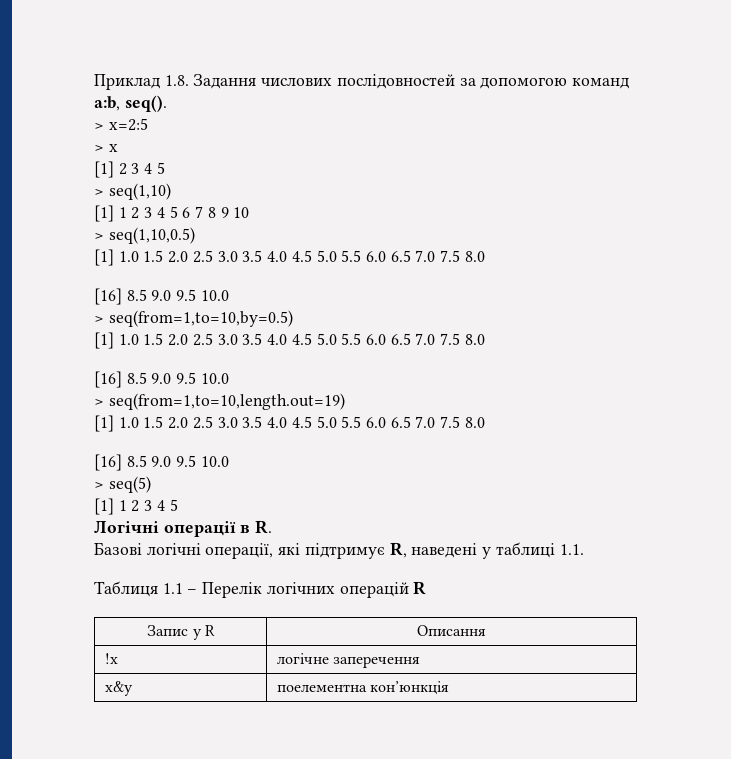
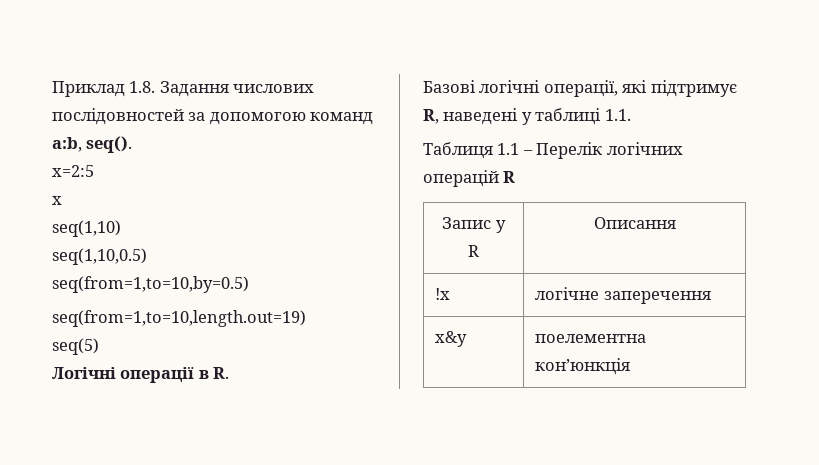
- > x=2:5
+ x=2:5
- > x
+ x
- [1] 2 3 4 5
- > seq(1,10)
- [1] 1 2 3 4 5 6 7 8 9 10
- > seq(1,10,0.5)
- [1] 1.0 1.5 2.0 2.5 3.0 3.5 4.0 4.5 5.0 5.5 6.0 6.5 7.0 7.5 8.0
- [16] 8.5 9.0 9.5 10.0
- > seq(from=1,to=10,by=0.5)
- [1] 1.0 1.5 2.0 2.5 3.0 3.5 4.0 4.5 5.0 5.5 6.0 6.5 7.0 7.5 8.0
- [16] 8.5 9.0 9.5 10.0
- > seq(from=1,to=10,length.out=19)
- [1] 1.0 1.5 2.0 2.5 3.0 3.5 4.0 4.5 5.0 5.5 6.0 6.5 7.0 7.5 8.0
- [16] 8.5 9.0 9.5 10.0
- > seq(5)
- [1] 1 2 3 4 5
+ seq(1,10)
+ seq(1,10,0.5)
+ seq(from=1,to=10,by=0.5)
+ seq(from=1,to=10,length.out=19)
+ seq(5)

